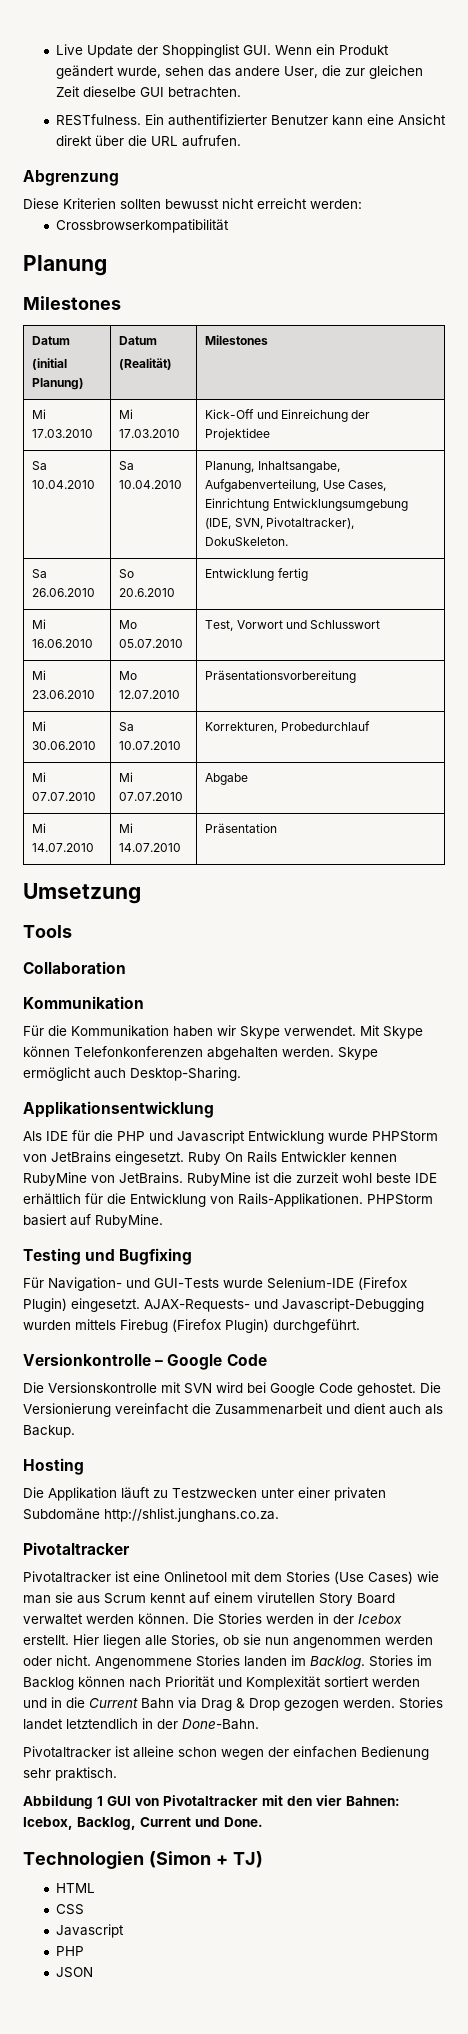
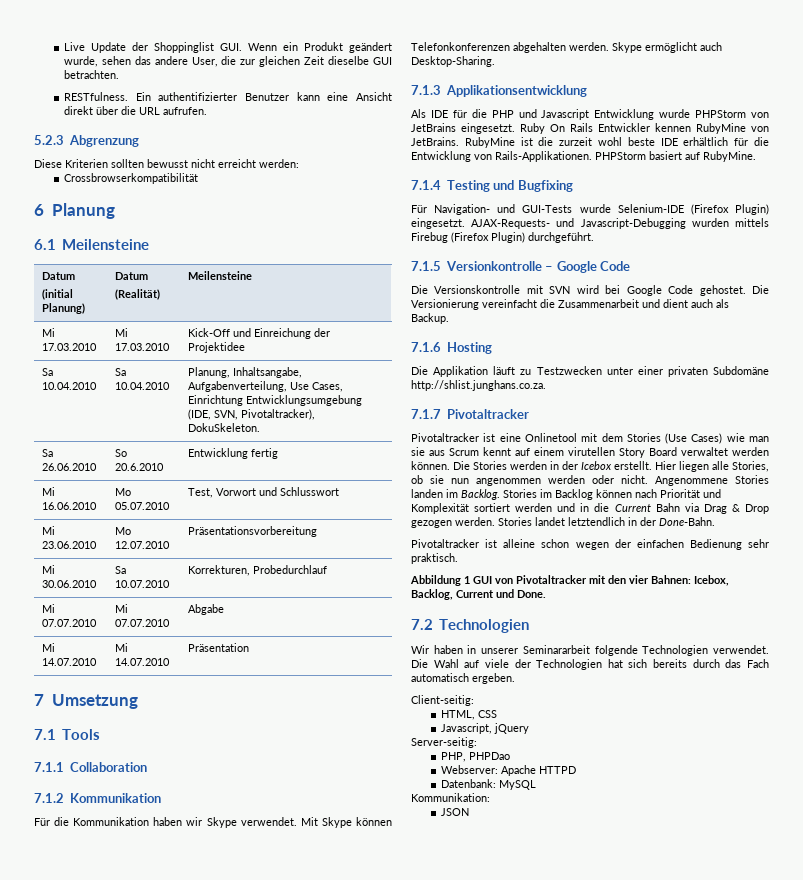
- Abgrenzung
+ 5.2.3 Abgrenzung
- Planung
- Milestones
+ 6 Planung
+ 6.1 Meilensteine
  Datum
  (initial Planung) | Datum
- (Realität) | Milestones
+ (Realität) | Meilensteine
- Umsetzung
+ 7 Umsetzung
- Tools
+ 7.1 Tools
- Collaboration
- Kommunikation
+ 7.1.1 Collaboration
+ 7.1.2 Kommunikation
- Applikationsentwicklung
+ 7.1.3 Applikationsentwicklung
- Testing und Bugfixing
+ 7.1.4 Testing und Bugfixing
- Versionkontrolle – Google Code
+ 7.1.5 Versionkontrolle – Google Code
- Hosting
+ 7.1.6 Hosting
  Die Applikation läuft zu Testzwecken unter einer privaten Subdomäne http://shlist.junghans.co.za.
- Pivotaltracker
+ 7.1.7 Pivotaltracker
- Technologien (Simon + TJ)
- HTML
- CSS
- Javascript
- PHP
+ 7.2 Technologien
+ Wir haben in unserer Seminararbeit folgende Technologien verwendet. Die Wahl auf viele der Technologien hat sich bereits durch das Fach automatisch ergeben.
+ Client-seitig:
+ HTML, CSS
+ Javascript, jQuery
+ Server-seitig:
+ PHP, PHPDao
+ Webserver: Apache HTTPD
+ Datenbank: MySQL
+ Kommunikation:

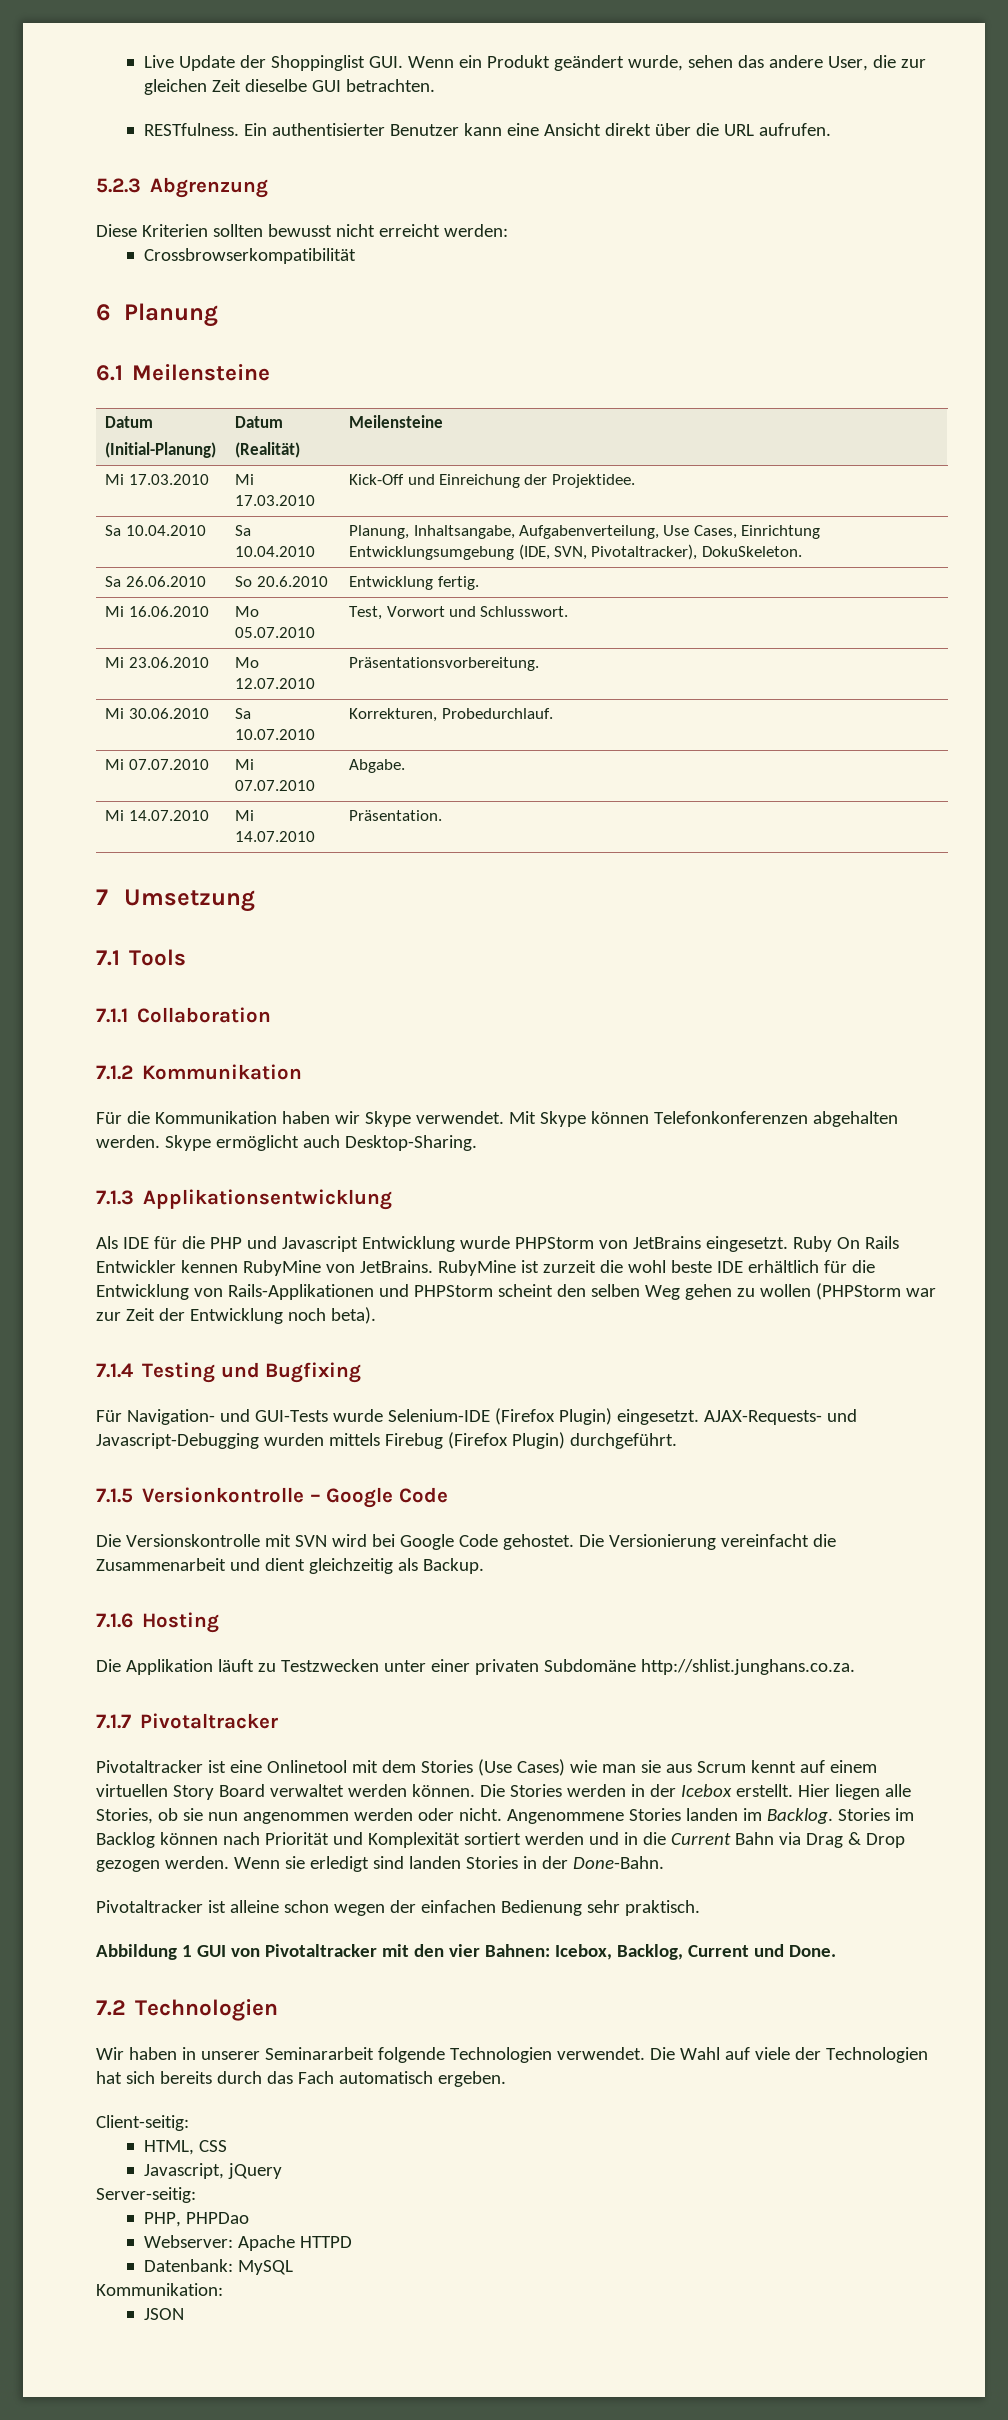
- Ein authentifizierter Benutzer kann eine Ansicht direkt über die URL aufrufen.
+ Ein authentisierter Benutzer kann eine Ansicht direkt über die URL aufrufen.
  6.1 Meilensteine
  Datum
- (initial Planung) | Datum
+ (Initial-Planung) | Datum
- Mi 17.03.2010 | Mi 17.03.2010 | Kick-Off und Einreichung der Projektidee
+ Mi 17.03.2010 | Mi 17.03.2010 | Kick-Off und Einreichung der Projektidee.
- Sa 26.06.2010 | So 20.6.2010 | Entwicklung fertig
+ Sa 26.06.2010 | So 20.6.2010 | Entwicklung fertig.
- Mi 16.06.2010 | Mo 05.07.2010 | Test, Vorwort und Schlusswort
+ Mi 16.06.2010 | Mo 05.07.2010 | Test, Vorwort und Schlusswort.
- Mi 23.06.2010 | Mo 12.07.2010 | Präsentationsvorbereitung
+ Mi 23.06.2010 | Mo 12.07.2010 | Präsentationsvorbereitung.
- Mi 30.06.2010 | Sa 10.07.2010 | Korrekturen, Probedurchlauf
+ Mi 30.06.2010 | Sa 10.07.2010 | Korrekturen, Probedurchlauf.
- Mi 07.07.2010 | Mi 07.07.2010 | Abgabe
+ Mi 07.07.2010 | Mi 07.07.2010 | Abgabe.
- Mi 14.07.2010 | Mi 14.07.2010 | Präsentation
+ Mi 14.07.2010 | Mi 14.07.2010 | Präsentation.
- RubyMine ist die zurzeit wohl beste IDE erhältlich für die Entwicklung von Rails-Applikationen. PHPStorm basiert auf RubyMine.
+ RubyMine ist zurzeit die wohl beste IDE erhältlich für die Entwicklung von Rails-Applikationen und PHPStorm scheint den selben Weg gehen zu wollen (PHPStorm war zur Zeit der Entwicklung noch beta).
- Die Versionierung vereinfacht die Zusammenarbeit und dient auch als Backup.
+ Die Versionierung vereinfacht die Zusammenarbeit und dient gleichzeitig als Backup.
- Pivotaltracker ist eine Onlinetool mit dem Stories (Use Cases) wie man sie aus Scrum kennt auf einem virutellen Story Board verwaltet werden können.
+ Pivotaltracker ist eine Onlinetool mit dem Stories (Use Cases) wie man sie aus Scrum kennt auf einem virtuellen Story Board verwaltet werden können.
- Stories landet letztendlich in der Done-Bahn.
+ Wenn sie erledigt sind landen Stories in der Done-Bahn.

